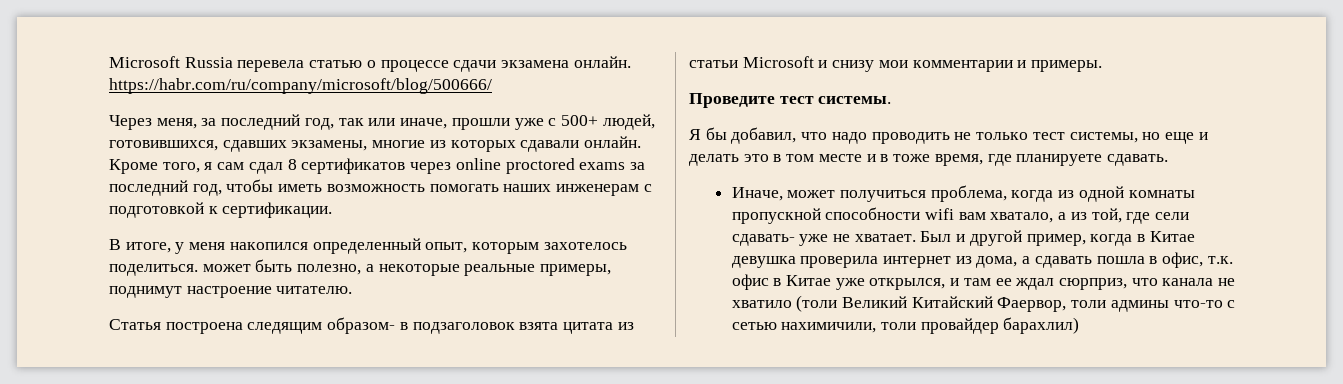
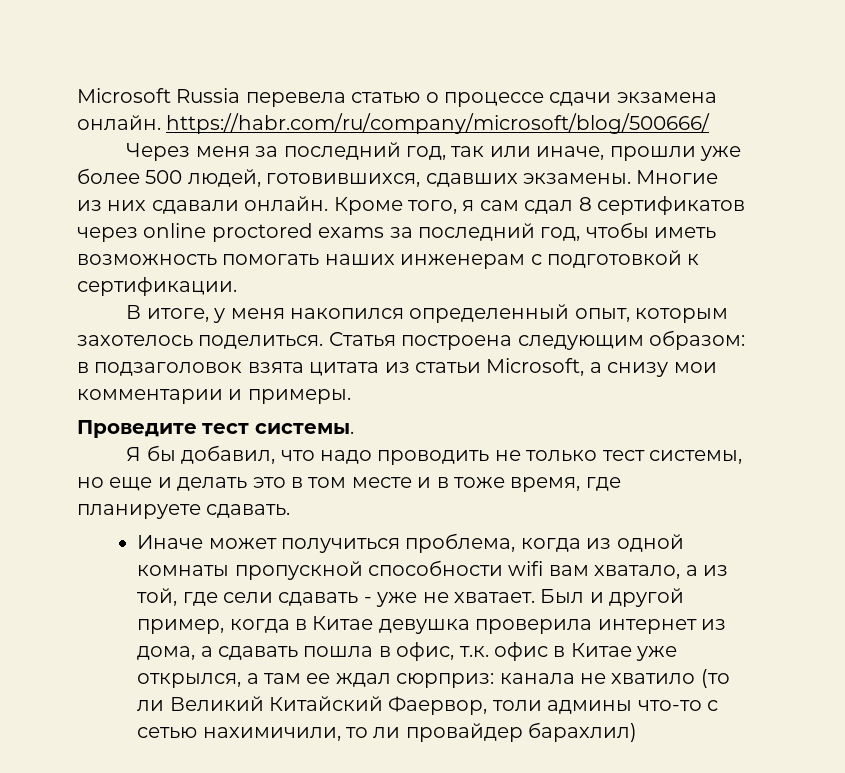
- Через меня, за последний год, так или иначе, прошли уже с 500+ людей, готовившихся, сдавших экзамены, многие из которых сдавали онлайн.
+ Через меня за последний год, так или иначе, прошли уже более 500 людей, готовившихся, сдавших экзамены. Многие из них сдавали онлайн.
- В итоге, у меня накопился определенный опыт, которым захотелось поделиться. может быть полезно, а некоторые реальные примеры, поднимут настроение читателю.
- Статья построена следящим образом- в подзаголовок взята цитата из статьи Microsoft и снизу мои комментарии и примеры.
+ В итоге, у меня накопился определенный опыт, которым захотелось поделиться. Статья построена следующим образом: в подзаголовок взята цитата из статьи Microsoft, а снизу мои комментарии и примеры.
- Иначе, может получиться проблема, когда из одной комнаты пропускной способности wifi вам хватало, а из той, где сели сдавать- уже не хватает.
+ Иначе может получиться проблема, когда из одной комнаты пропускной способности wifi вам хватало, а из той, где сели сдавать - уже не хватает.
- Был и другой пример, когда в Китае девушка проверила интернет из дома, а сдавать пошла в офис, т.к. офис в Китае уже открылся, и там ее ждал сюрприз, что канала не хватило (толи Великий Китайский Фаервор, толи админы что-то с сетью нахимичили, толи провайдер барахлил)
+ Был и другой пример, когда в Китае девушка проверила интернет из дома, а сдавать пошла в офис, т.к. офис в Китае уже открылся, а там ее ждал сюрприз: канала не хватило (то ли Великий Китайский Фаервор, толи админы что-то с сетью нахимичили, то ли провайдер барахлил)

